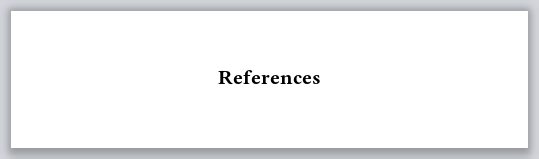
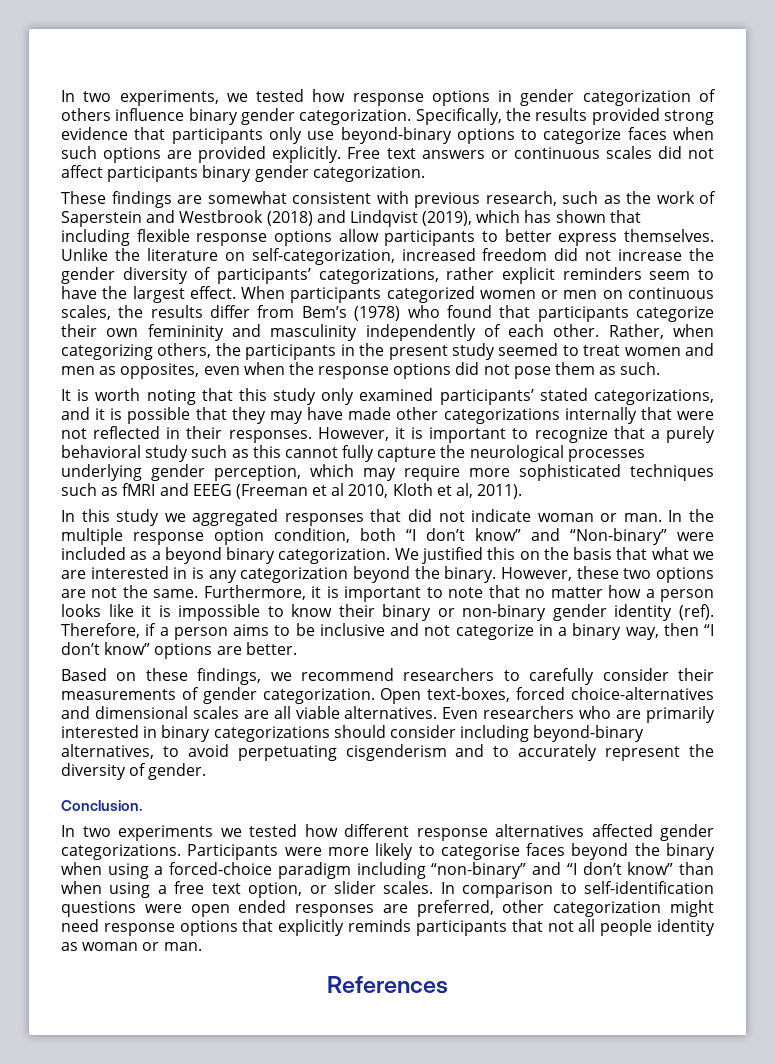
+ In two experiments, we tested how response options in gender categorization of others influence binary gender categorization. Specifically, the results provided strong evidence that participants only use beyond-binary options to categorize faces when such options are provided explicitly. Free text answers or continuous scales did not affect participants binary gender categorization.
+ These findings are somewhat consistent with previous research, such as the work of Saperstein and Westbrook (2018) and Lindqvist (2019), which has shown that including flexible response options allow participants to better express themselves. Unlike the literature on self-categorization, increased freedom did not increase the gender diversity of participants’ categorizations, rather explicit reminders seem to have the largest effect. When participants categorized women or men on continuous scales, the results differ from Bem’s (1978) who found that participants categorize their own femininity and masculinity independently of each other. Rather, when categorizing others, the participants in the present study seemed to treat women and men as opposites, even when the response options did not pose them as such.
+ It is worth noting that this study only examined participants’ stated categorizations, and it is possible that they may have made other categorizations internally that were not reflected in their responses. However, it is important to recognize that a purely behavioral study such as this cannot fully capture the neurological processes underlying gender perception, which may require more sophisticated techniques such as fMRI and EEEG (Freeman et al 2010, Kloth et al, 2011).
+ In this study we aggregated responses that did not indicate woman or man. In the multiple response option condition, both “I don’t know” and “Non-binary” were included as a beyond binary categorization. We justified this on the basis that what we are interested in is any categorization beyond the binary. However, these two options are not the same. Furthermore, it is important to note that no matter how a person looks like it is impossible to know their binary or non-binary gender identity (ref). Therefore, if a person aims to be inclusive and not categorize in a binary way, then “I don’t know” options are better.
+ Based on these findings, we recommend researchers to carefully consider their measurements of gender categorization. Open text-boxes, forced choice-alternatives and dimensional scales are all viable alternatives. Even researchers who are primarily interested in binary categorizations should consider including beyond-binary alternatives, to avoid perpetuating cisgenderism and to accurately represent the diversity of gender.
+ Conclusion.
+ In two experiments we tested how different response alternatives affected gender categorizations. Participants were more likely to categorise faces beyond the binary when using a forced-choice paradigm including “non-binary” and “I don’t know” than when using a free text option, or slider scales. In comparison to self-identification questions were open ended responses are preferred, other categorization might need response options that explicitly reminds participants that not all people identity as woman or man.

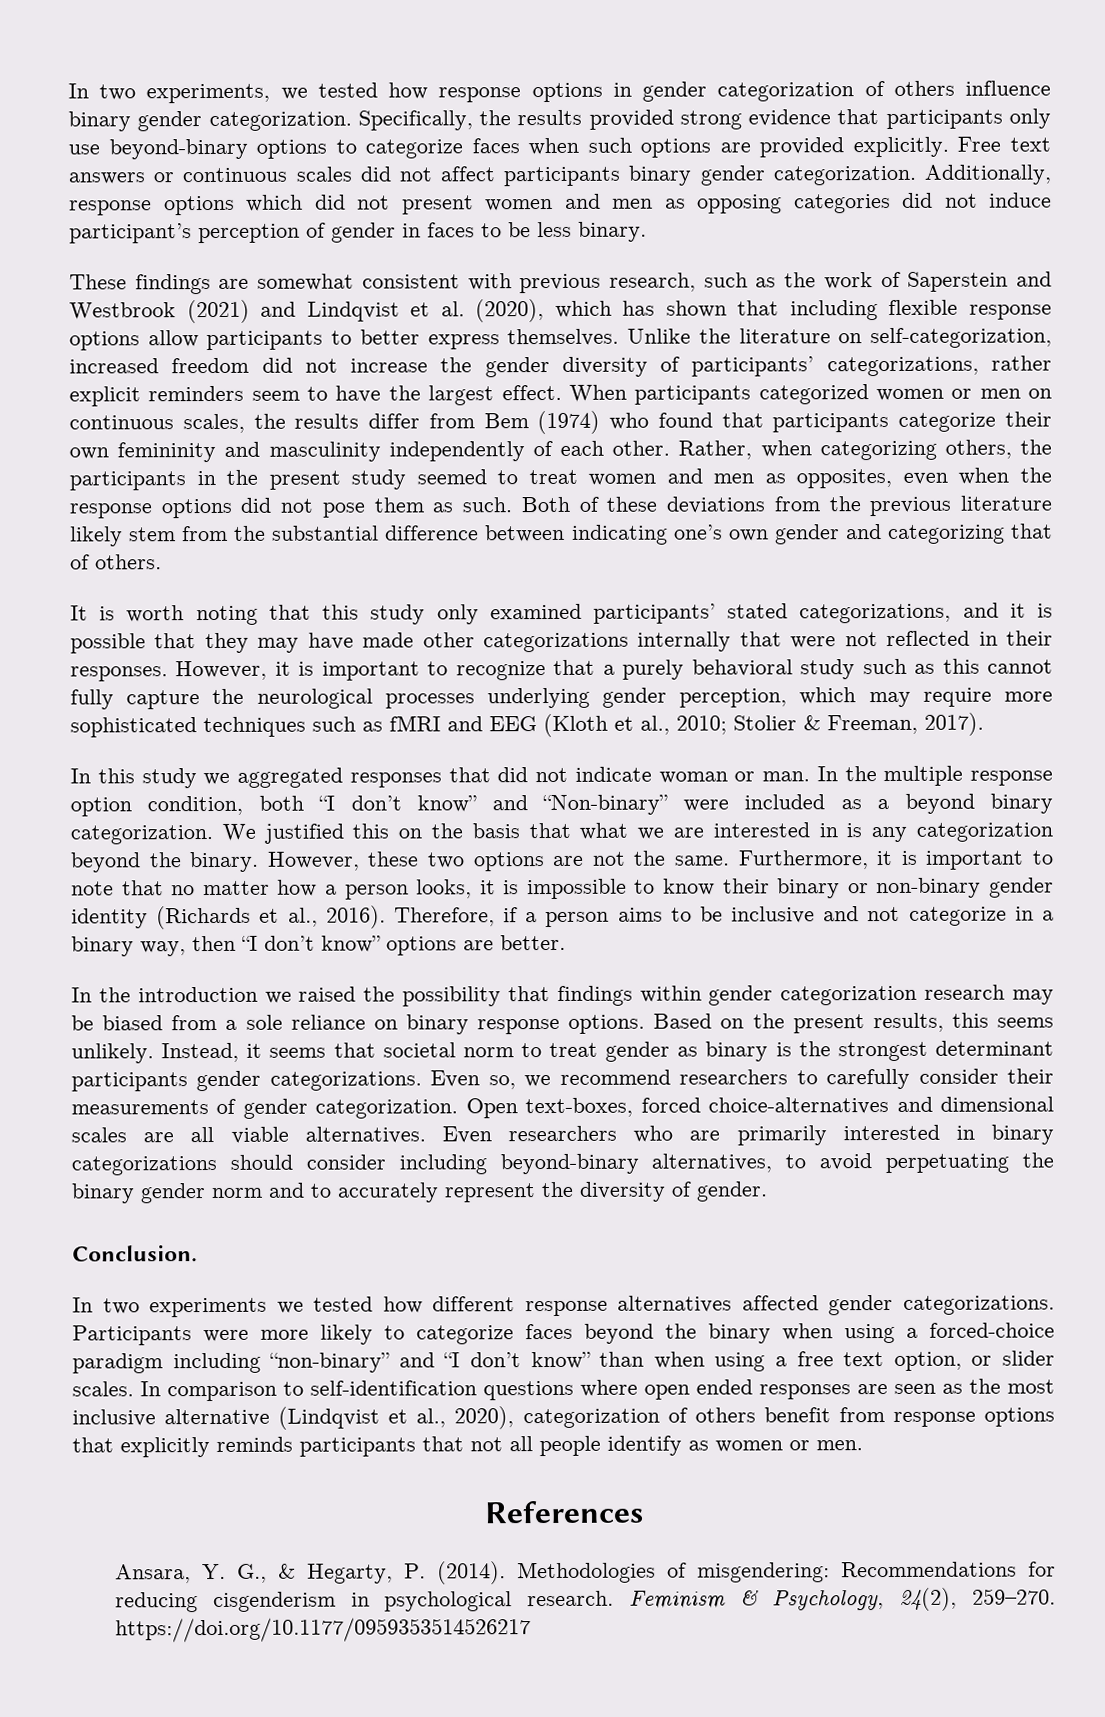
+ Additionally, response options which did not present women and men as opposing categories did not induce participant’s perception of gender in faces to be less binary.
- These findings are somewhat consistent with previous research, such as the work of Saperstein and Westbrook (2018) and Lindqvist (2019), which has shown that including flexible response options allow participants to better express themselves.
+ These findings are somewhat consistent with previous research, such as the work of Saperstein and Westbrook (2021) and Lindqvist et al. (2020), which has shown that including flexible response options allow participants to better express themselves.
- When participants categorized women or men on continuous scales, the results differ from Bem’s (1978) who found that participants categorize their own femininity and masculinity independently of each other.
+ When participants categorized women or men on continuous scales, the results differ from Bem (1974) who found that participants categorize their own femininity and masculinity independently of each other.
+ Both of these deviations from the previous literature likely stem from the substantial difference between indicating one’s own gender and categorizing that of others.
- However, it is important to recognize that a purely behavioral study such as this cannot fully capture the neurological processes underlying gender perception, which may require more sophisticated techniques such as fMRI and EEEG (Freeman et al 2010, Kloth et al, 2011).
+ However, it is important to recognize that a purely behavioral study such as this cannot fully capture the neurological processes underlying gender perception, which may require more sophisticated techniques such as fMRI and EEG (Kloth et al., 2010; Stolier & Freeman, 2017).
- Furthermore, it is important to note that no matter how a person looks like it is impossible to know their binary or non-binary gender identity (ref).
+ Furthermore, it is important to note that no matter how a person looks, it is impossible to know their binary or non-binary gender identity (Richards et al., 2016).
- Based on these findings, we recommend researchers to carefully consider their measurements of gender categorization.
+ In the introduction we raised the possibility that findings within gender categorization research may be biased from a sole reliance on binary response options. Based on the present results, this seems unlikely. Instead, it seems that societal norm to treat gender as binary is the strongest determinant participants gender categorizations. Even so, we recommend researchers to carefully consider their measurements of gender categorization.
- Even researchers who are primarily interested in binary categorizations should consider including beyond-binary alternatives, to avoid perpetuating cisgenderism and to accurately represent the diversity of gender.
+ Even researchers who are primarily interested in binary categorizations should consider including beyond-binary alternatives, to avoid perpetuating the binary gender norm and to accurately represent the diversity of gender.
- Participants were more likely to categorise faces beyond the binary when using a forced-choice paradigm including “non-binary” and “I don’t know” than when using a free text option, or slider scales.
+ Participants were more likely to categorize faces beyond the binary when using a forced-choice paradigm including “non-binary” and “I don’t know” than when using a free text option, or slider scales.
- In comparison to self-identification questions were open ended responses are preferred, other categorization might need response options that explicitly reminds participants that not all people identity as woman or man.
+ In comparison to self-identification questions where open ended responses are seen as the most inclusive alternative (Lindqvist et al., 2020), categorization of others benefit from response options that explicitly reminds participants that not all people identify as women or men.
  References
+ Ansara, Y. G., & Hegarty, P. (2014). Methodologies of misgendering: Recommendations for reducing cisgenderism in psychological research. Feminism & Psychology, 24(2), 259–270. https://doi.org/10.1177/0959353514526217

